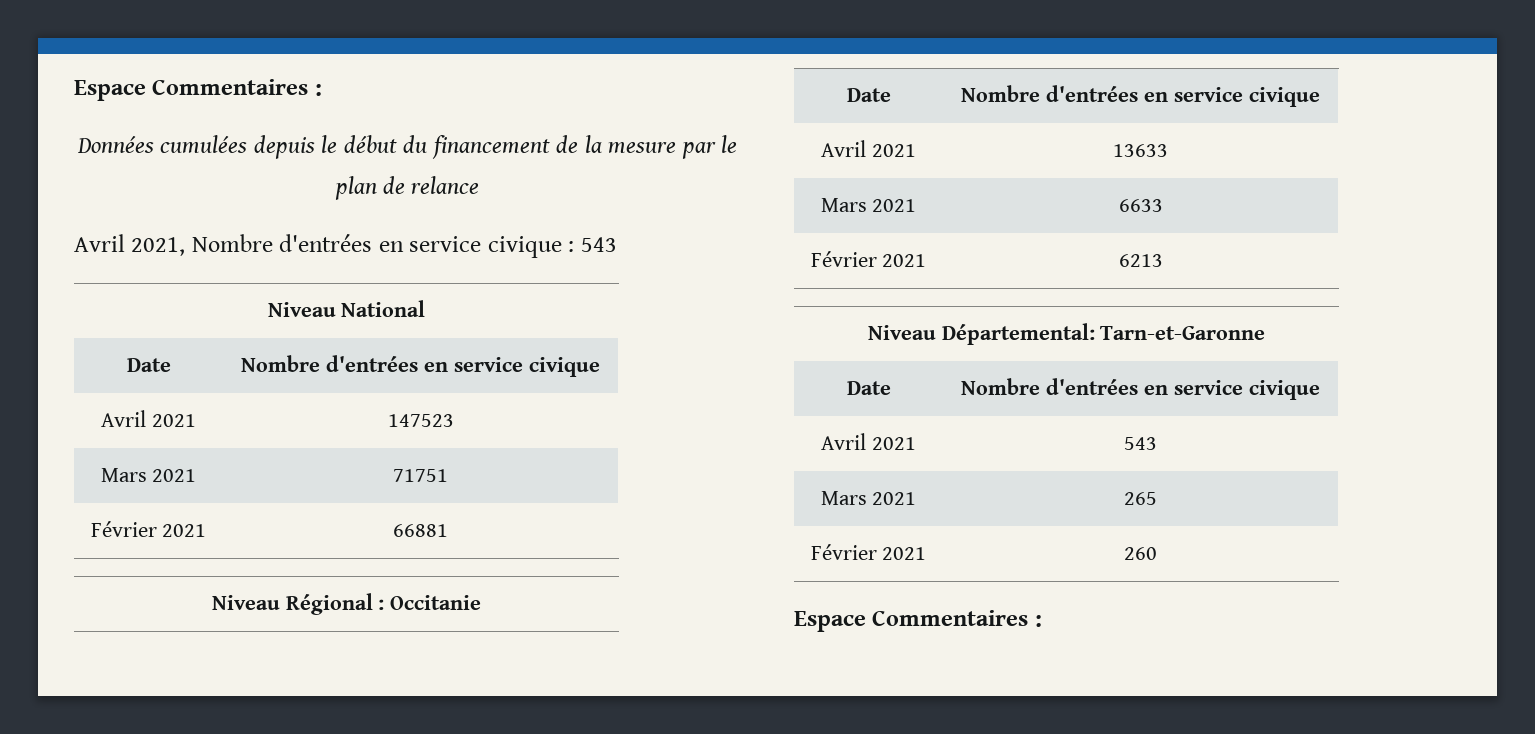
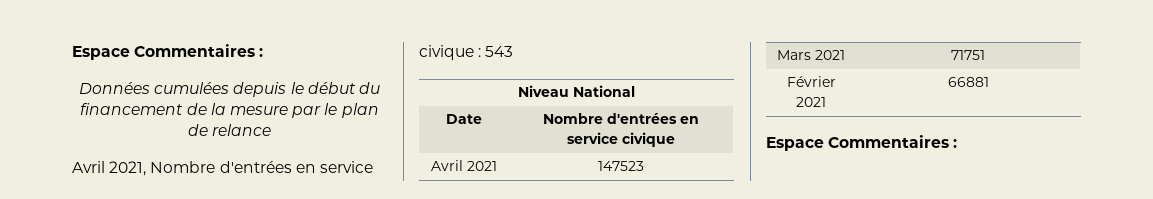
- Niveau Régional : Occitanie
- Date | Nombre d'entrées en service civique
- Avril 2021 | 13633
- Mars 2021 | 6633
- Février 2021 | 6213
- Niveau Départemental: Tarn-et-Garonne
- Date | Nombre d'entrées en service civique
- Avril 2021 | 543
- Mars 2021 | 265
- Février 2021 | 260

